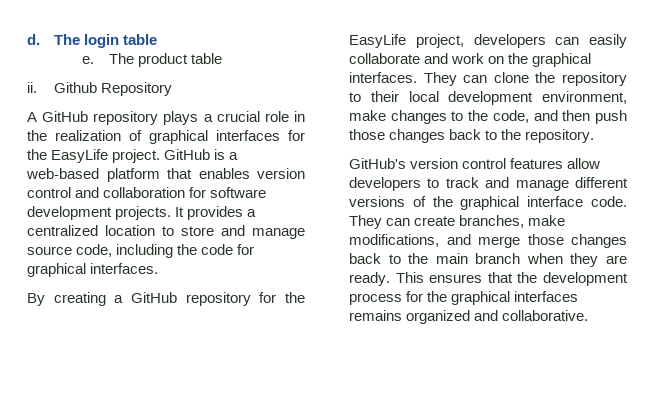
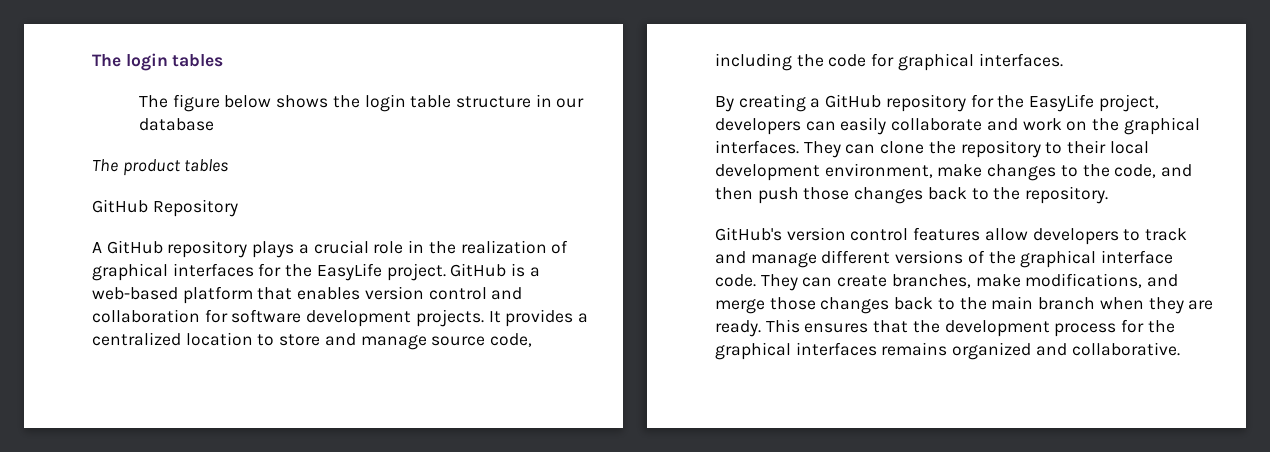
- d. The login table
- e. The product table
- ii. Github Repository
+ The login tables
+ The figure below shows the login table structure in our database
+ The product tables
+ GitHub Repository

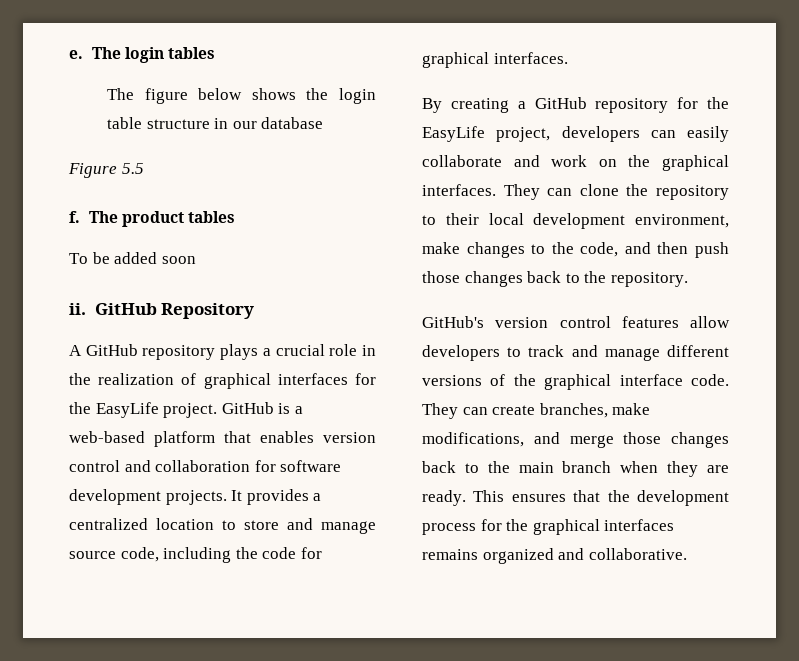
+ e.
+ Figure 5.5
+ f.
+ To be added soon
+ ii.

